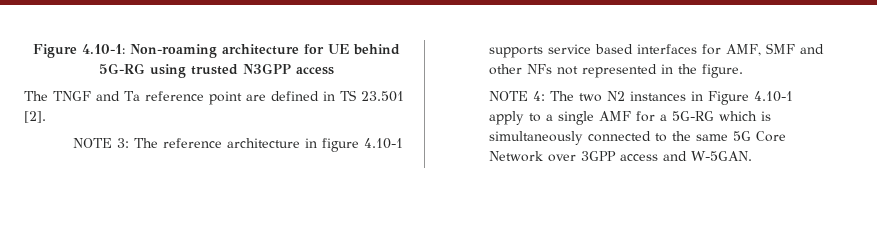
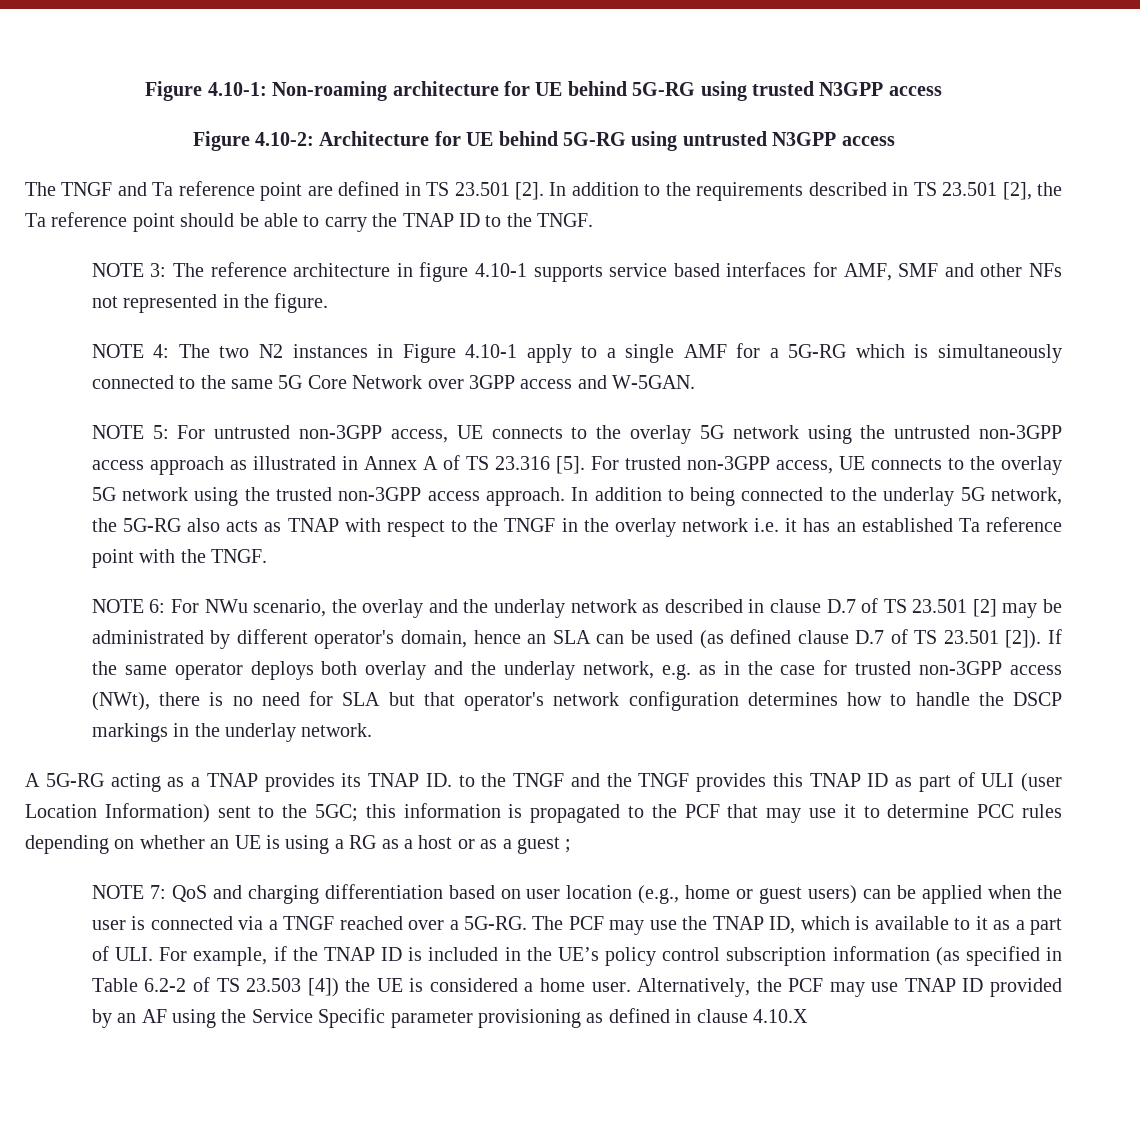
+ Figure 4.10-2: Architecture for UE behind 5G-RG using untrusted N3GPP access
+ In addition to the requirements described in TS 23.501 [2], the Ta reference point should be able to carry the TNAP ID to the TNGF.
+ NOTE 5: For untrusted non-3GPP access, UE connects to the overlay 5G network using the untrusted non-3GPP access approach as illustrated in Annex A of TS 23.316 [5]. For trusted non-3GPP access, UE connects to the overlay 5G network using the trusted non-3GPP access approach. In addition to being connected to the underlay 5G network, the 5G-RG also acts as TNAP with respect to the TNGF in the overlay network i.e. it has an established Ta reference point with the TNGF.
+ NOTE 6: For NWu scenario, the overlay and the underlay network as described in clause D.7 of TS 23.501 [2] may be administrated by different operator's domain, hence an SLA can be used (as defined clause D.7 of TS 23.501 [2]). If the same operator deploys both overlay and the underlay network, e.g. as in the case for trusted non-3GPP access (NWt), there is no need for SLA but that operator's network configuration determines how to handle the DSCP markings in the underlay network.
+ A 5G-RG acting as a TNAP provides its TNAP ID. to the TNGF and the TNGF provides this TNAP ID as part of ULI (user Location Information) sent to the 5GC; this information is propagated to the PCF that may use it to determine PCC rules depending on whether an UE is using a RG as a host or as a guest ;
+ NOTE 7: QoS and charging differentiation based on user location (e.g., home or guest users) can be applied when the user is connected via a TNGF reached over a 5G-RG. The PCF may use the TNAP ID, which is available to it as a part of ULI. For example, if the TNAP ID is included in the UE’s policy control subscription information (as specified in Table 6.2-2 of TS 23.503 [4]) the UE is considered a home user. Alternatively, the PCF may use TNAP ID provided by an AF using the Service Specific parameter provisioning as defined in clause 4.10.X

